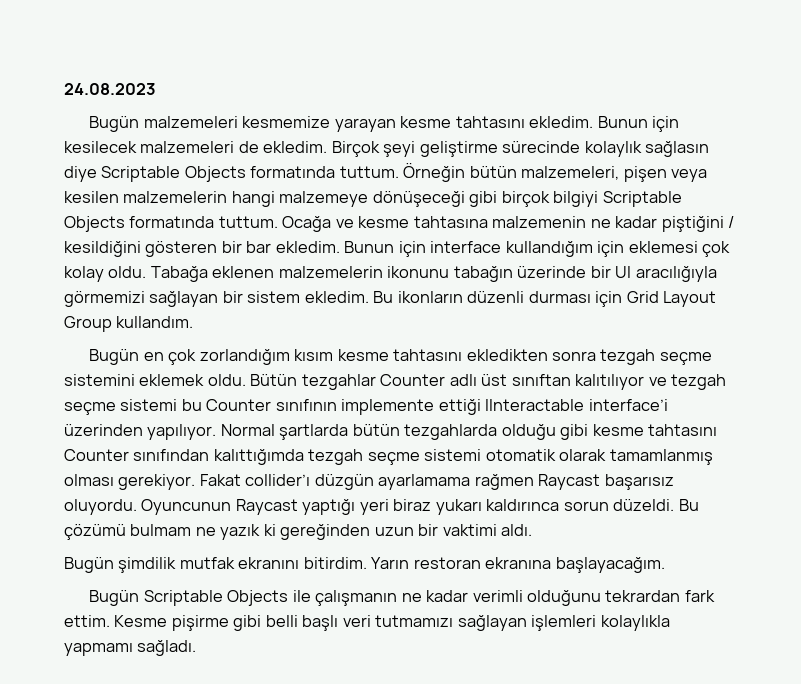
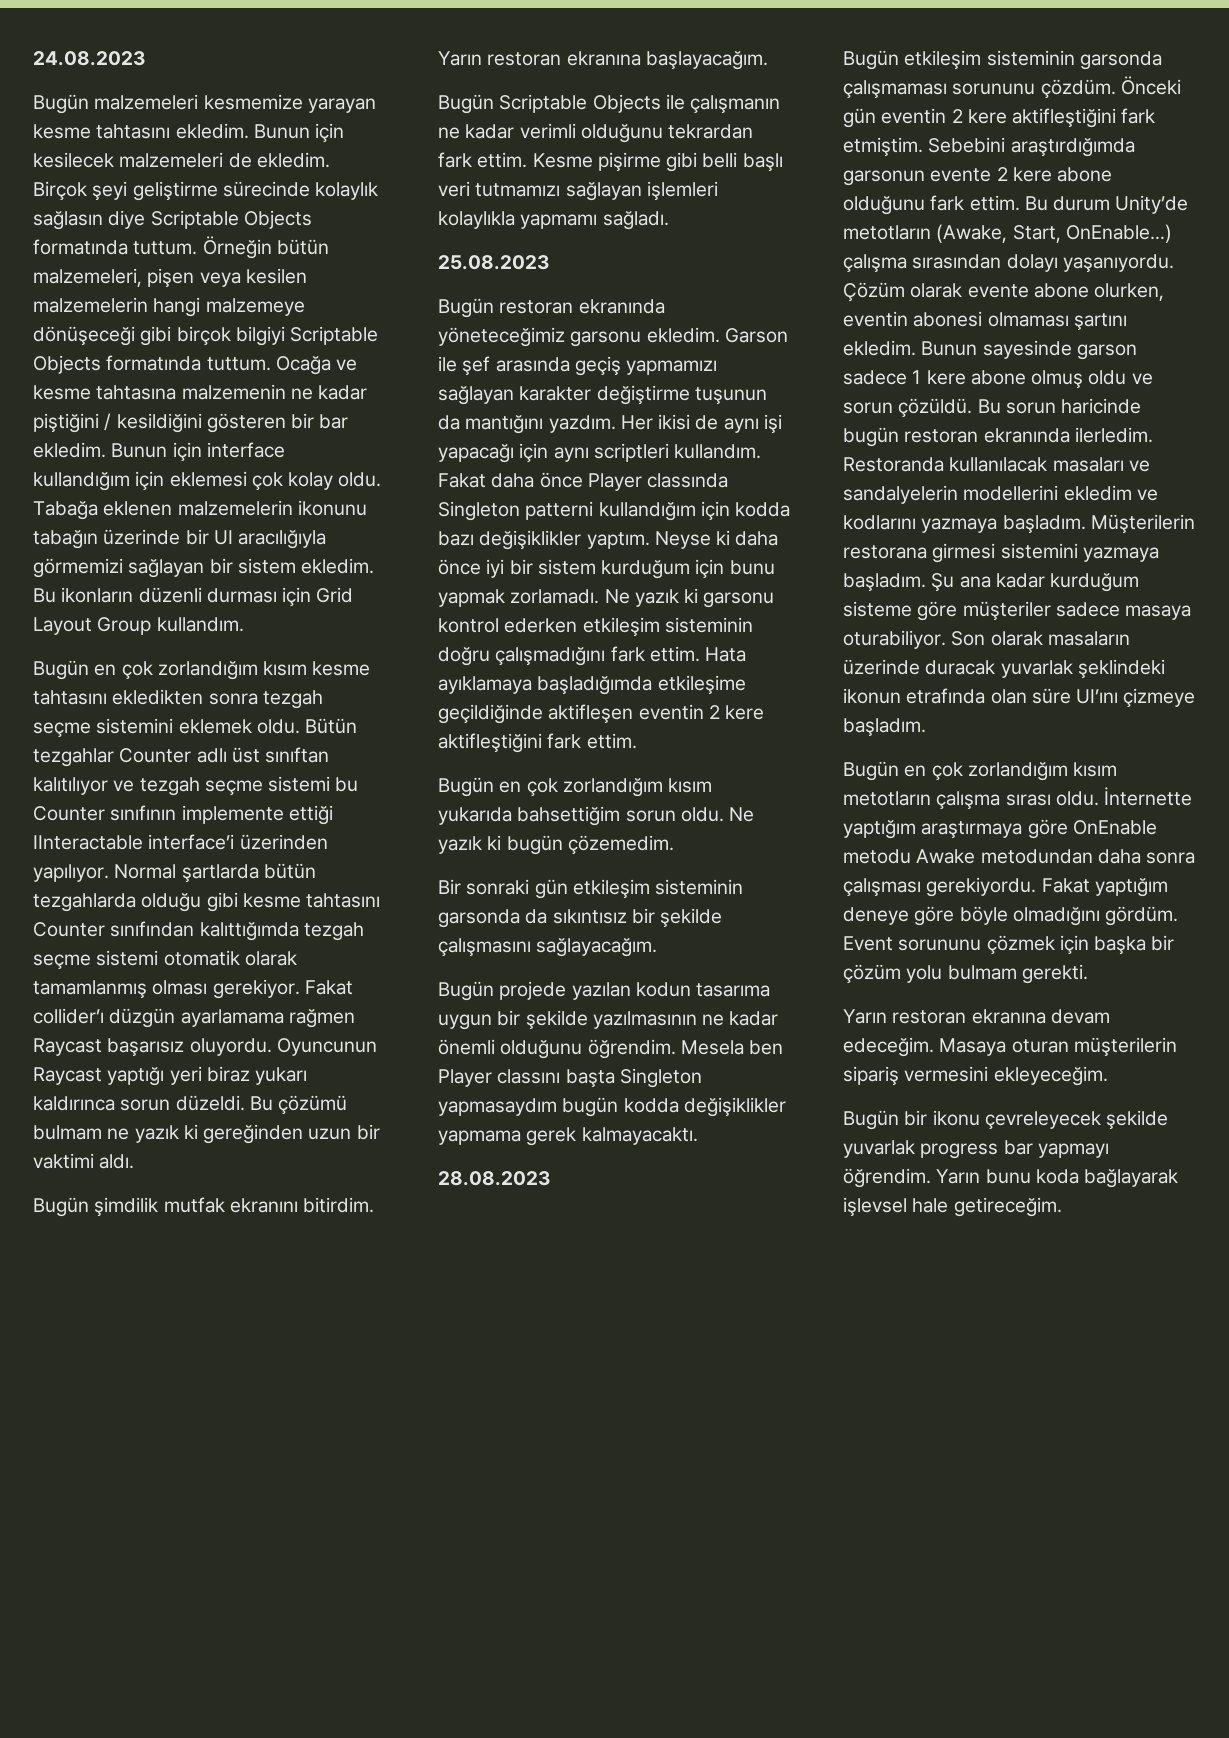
+ 25.08.2023
+ Bugün restoran ekranında yöneteceğimiz garsonu ekledim. Garson ile şef arasında geçiş yapmamızı sağlayan karakter değiştirme tuşunun da mantığını yazdım. Her ikisi de aynı işi yapacağı için aynı scriptleri kullandım. Fakat daha önce Player classında Singleton patterni kullandığım için kodda bazı değişiklikler yaptım. Neyse ki daha önce iyi bir sistem kurduğum için bunu yapmak zorlamadı. Ne yazık ki garsonu kontrol ederken etkileşim sisteminin doğru çalışmadığını fark ettim. Hata ayıklamaya başladığımda etkileşime geçildiğinde aktifleşen eventin 2 kere aktifleştiğini fark ettim.
+ Bugün en çok zorlandığım kısım yukarıda bahsettiğim sorun oldu. Ne yazık ki bugün çözemedim.
+ Bir sonraki gün etkileşim sisteminin garsonda da sıkıntısız bir şekilde çalışmasını sağlayacağım.
+ Bugün projede yazılan kodun tasarıma uygun bir şekilde yazılmasının ne kadar önemli olduğunu öğrendim. Mesela ben Player classını başta Singleton yapmasaydım bugün kodda değişiklikler yapmama gerek kalmayacaktı.
+ 28.08.2023
+ Bugün etkileşim sisteminin garsonda çalışmaması sorununu çözdüm. Önceki gün eventin 2 kere aktifleştiğini fark etmiştim. Sebebini araştırdığımda garsonun evente 2 kere abone olduğunu fark ettim. Bu durum Unity’de metotların (Awake, Start, OnEnable…) çalışma sırasından dolayı yaşanıyordu. Çözüm olarak evente abone olurken, eventin abonesi olmaması şartını ekledim. Bunun sayesinde garson sadece 1 kere abone olmuş oldu ve sorun çözüldü. Bu sorun haricinde bugün restoran ekranında ilerledim. Restoranda kullanılacak masaları ve sandalyelerin modellerini ekledim ve kodlarını yazmaya başladım. Müşterilerin restorana girmesi sistemini yazmaya başladım. Şu ana kadar kurduğum sisteme göre müşteriler sadece masaya oturabiliyor. Son olarak masaların üzerinde duracak yuvarlak şeklindeki ikonun etrafında olan süre UI’ını çizmeye başladım.
+ Bugün en çok zorlandığım kısım metotların çalışma sırası oldu. İnternette yaptığım araştırmaya göre OnEnable metodu Awake metodundan daha sonra çalışması gerekiyordu. Fakat yaptığım deneye göre böyle olmadığını gördüm. Event sorununu çözmek için başka bir çözüm yolu bulmam gerekti.
+ Yarın restoran ekranına devam edeceğim. Masaya oturan müşterilerin sipariş vermesini ekleyeceğim.
+ Bugün bir ikonu çevreleyecek şekilde yuvarlak progress bar yapmayı öğrendim. Yarın bunu koda bağlayarak işlevsel hale getireceğim.

